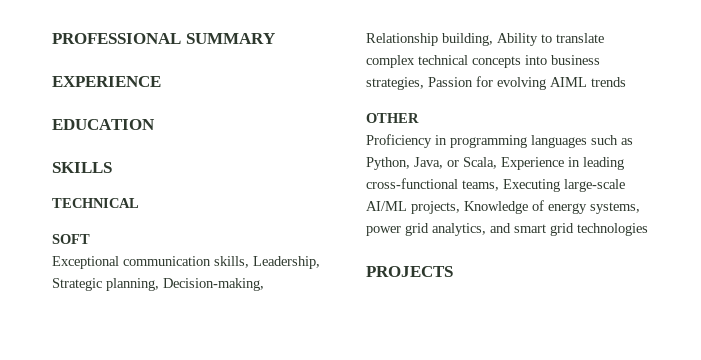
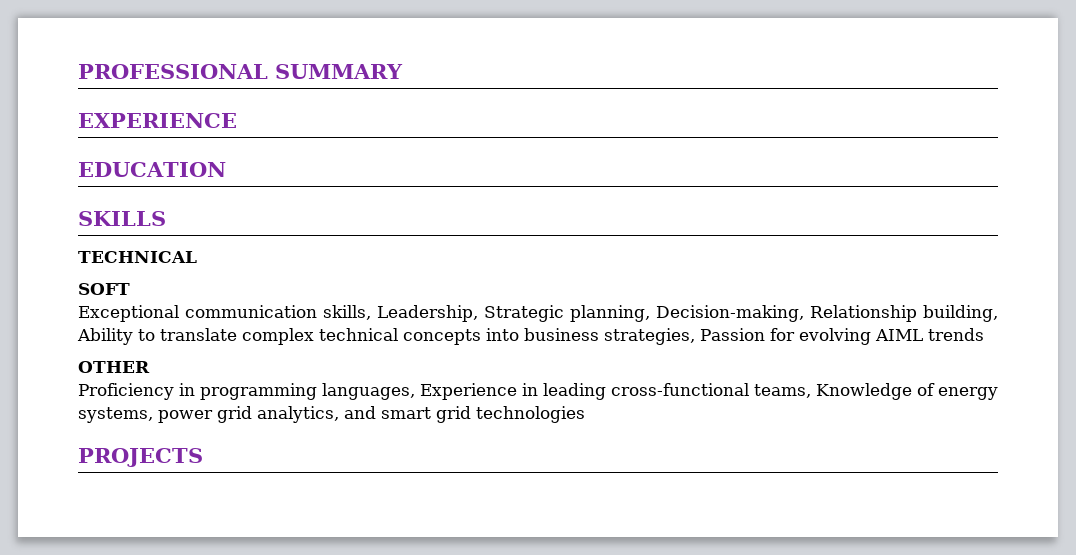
- Proficiency in programming languages such as Python, Java, or Scala, Experience in leading cross-functional teams, Executing large-scale AI/ML projects, Knowledge of energy systems, power grid analytics, and smart grid technologies
+ Proficiency in programming languages, Experience in leading cross-functional teams, Knowledge of energy systems, power grid analytics, and smart grid technologies

